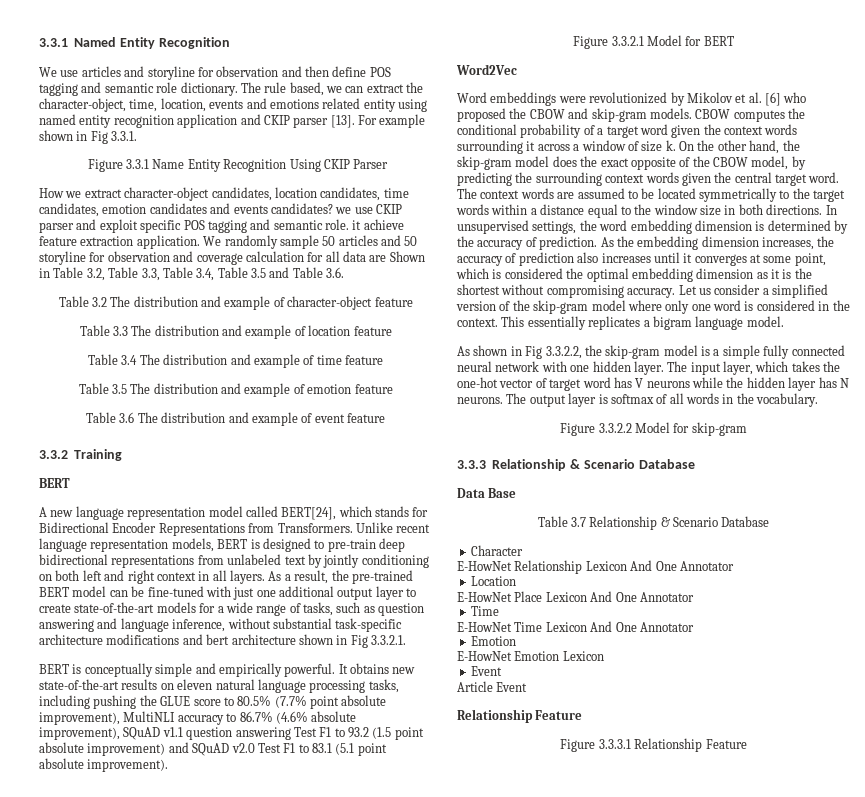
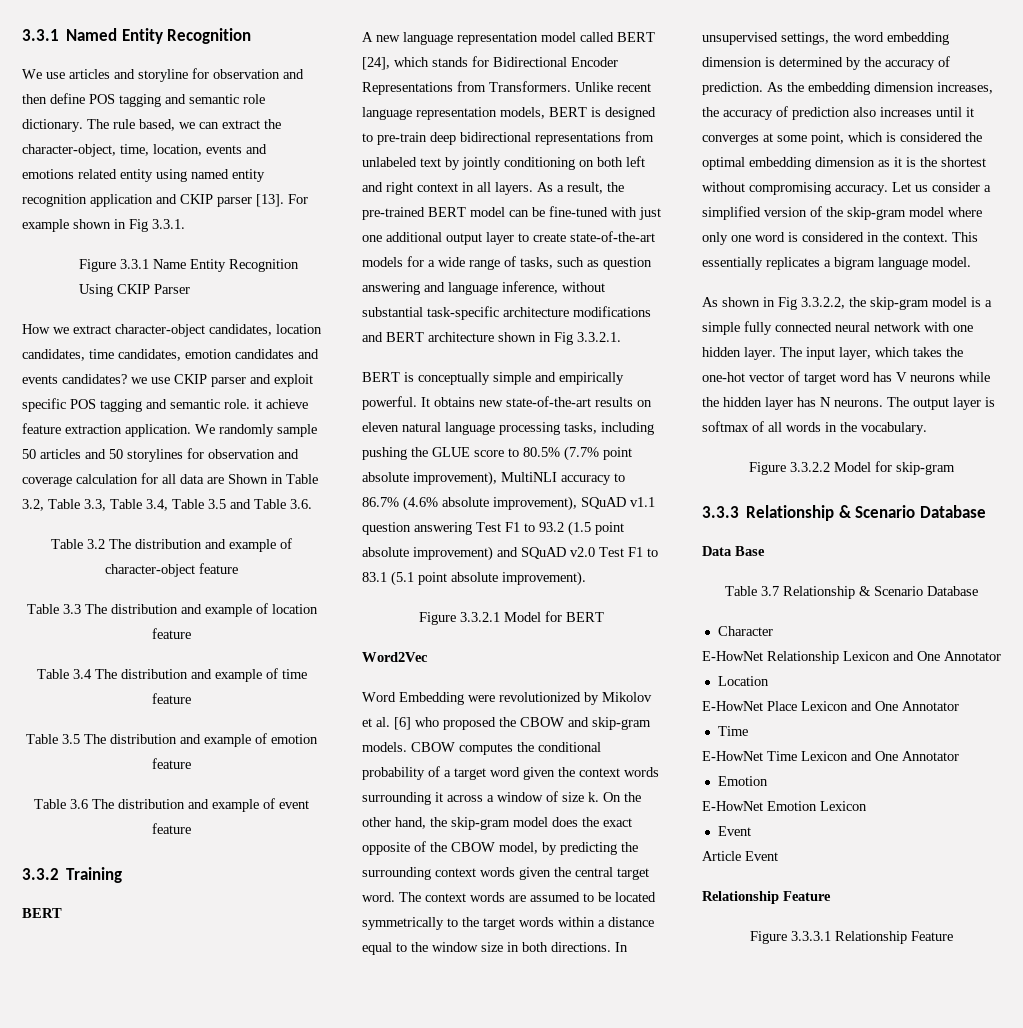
- We randomly sample 50 articles and 50 storyline for observation and coverage calculation for all data are Shown in Table 3.2, Table 3.3, Table 3.4, Table 3.5 and Table 3.6.
+ We randomly sample 50 articles and 50 storylines for observation and coverage calculation for all data are Shown in Table 3.2, Table 3.3, Table 3.4, Table 3.5 and Table 3.6.
- A new language representation model called BERT[24], which stands for Bidirectional Encoder Representations from Transformers.
+ A new language representation model called BERT [24], which stands for Bidirectional Encoder Representations from Transformers.
- As a result, the pre-trained BERT model can be fine-tuned with just one additional output layer to create state-of-the-art models for a wide range of tasks, such as question answering and language inference, without substantial task-specific architecture modifications and bert architecture shown in Fig 3.3.2.1.
+ As a result, the pre-trained BERT model can be fine-tuned with just one additional output layer to create state-of-the-art models for a wide range of tasks, such as question answering and language inference, without substantial task-specific architecture modifications and BERT architecture shown in Fig 3.3.2.1.
- Word embeddings were revolutionized by Mikolov et al. [6] who proposed the CBOW and skip-gram models.
+ Word Embedding were revolutionized by Mikolov et al. [6] who proposed the CBOW and skip-gram models.
- E-HowNet Relationship Lexicon And One Annotator
+ E-HowNet Relationship Lexicon and One Annotator
- E-HowNet Place Lexicon And One Annotator
+ E-HowNet Place Lexicon and One Annotator
- E-HowNet Time Lexicon And One Annotator
+ E-HowNet Time Lexicon and One Annotator

